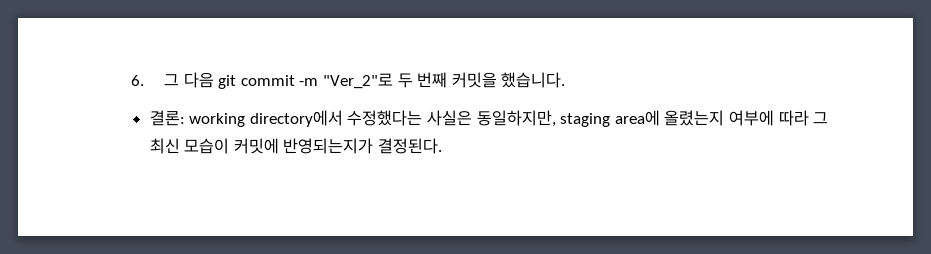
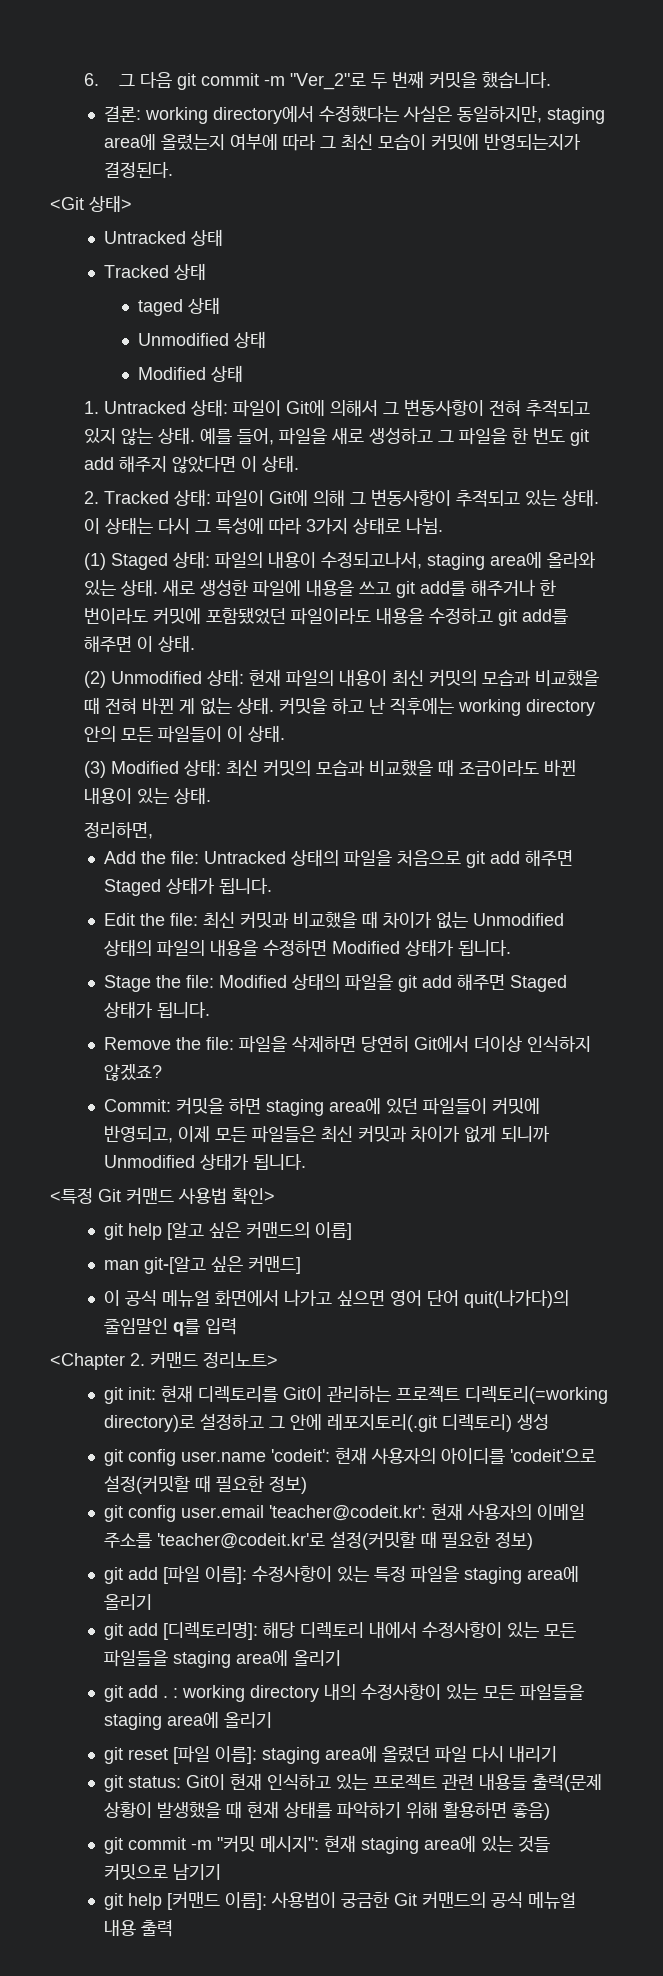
+ <Git 상태>
+ Untracked 상태
+ Tracked 상태
+ taged 상태
+ Unmodified 상태
+ Modified 상태
+ 1. Untracked 상태: 파일이 Git에 의해서 그 변동사항이 전혀 추적되고 있지 않는 상태. 예를 들어, 파일을 새로 생성하고 그 파일을 한 번도 git add 해주지 않았다면 이 상태.
+ 2. Tracked 상태: 파일이 Git에 의해 그 변동사항이 추적되고 있는 상태. 이 상태는 다시 그 특성에 따라 3가지 상태로 나뉨.
+ (1) Staged 상태: 파일의 내용이 수정되고나서, staging area에 올라와 있는 상태. 새로 생성한 파일에 내용을 쓰고 git add를 해주거나 한 번이라도 커밋에 포함됐었던 파일이라도 내용을 수정하고 git add를 해주면 이 상태.
+ (2) Unmodified 상태: 현재 파일의 내용이 최신 커밋의 모습과 비교했을 때 전혀 바뀐 게 없는 상태. 커밋을 하고 난 직후에는 working directory 안의 모든 파일들이 이 상태.
+ (3) Modified 상태: 최신 커밋의 모습과 비교했을 때 조금이라도 바뀐 내용이 있는 상태.
+ 정리하면,
+ Add the file: Untracked 상태의 파일을 처음으로 git add 해주면 Staged 상태가 됩니다.
+ Edit the file: 최신 커밋과 비교했을 때 차이가 없는 Unmodified 상태의 파일의 내용을 수정하면 Modified 상태가 됩니다.
+ Stage the file: Modified 상태의 파일을 git add 해주면 Staged 상태가 됩니다.
+ Remove the file: 파일을 삭제하면 당연히 Git에서 더이상 인식하지 않겠죠?
+ Commit: 커밋을 하면 staging area에 있던 파일들이 커밋에 반영되고, 이제 모든 파일들은 최신 커밋과 차이가 없게 되니까 Unmodified 상태가 됩니다.
+ <특정 Git 커맨드 사용법 확인>
+ git help [알고 싶은 커맨드의 이름]
+ man git-[알고 싶은 커맨드]
+ 이 공식 메뉴얼 화면에서 나가고 싶으면 영어 단어 quit(나가다)의 줄임말인 q를 입력
+ <Chapter 2. 커맨드 정리노트>
+ git init: 현재 디렉토리를 Git이 관리하는 프로젝트 디렉토리(=working directory)로 설정하고 그 안에 레포지토리(.git 디렉토리) 생성
+ git config user.name 'codeit': 현재 사용자의 아이디를 'codeit'으로 설정(커밋할 때 필요한 정보)
+ git config user.email 'teacher@codeit.kr': 현재 사용자의 이메일 주소를 'teacher@codeit.kr'로 설정(커밋할 때 필요한 정보)
+ git add [파일 이름]: 수정사항이 있는 특정 파일을 staging area에 올리기
+ git add [디렉토리명]: 해당 디렉토리 내에서 수정사항이 있는 모든 파일들을 staging area에 올리기
+ git add . : working directory 내의 수정사항이 있는 모든 파일들을 staging area에 올리기
+ git reset [파일 이름]: staging area에 올렸던 파일 다시 내리기
+ git status: Git이 현재 인식하고 있는 프로젝트 관련 내용들 출력(문제 상황이 발생했을 때 현재 상태를 파악하기 위해 활용하면 좋음)
+ git commit -m "커밋 메시지": 현재 staging area에 있는 것들 커밋으로 남기기
+ git help [커맨드 이름]: 사용법이 궁금한 Git 커맨드의 공식 메뉴얼 내용 출력

